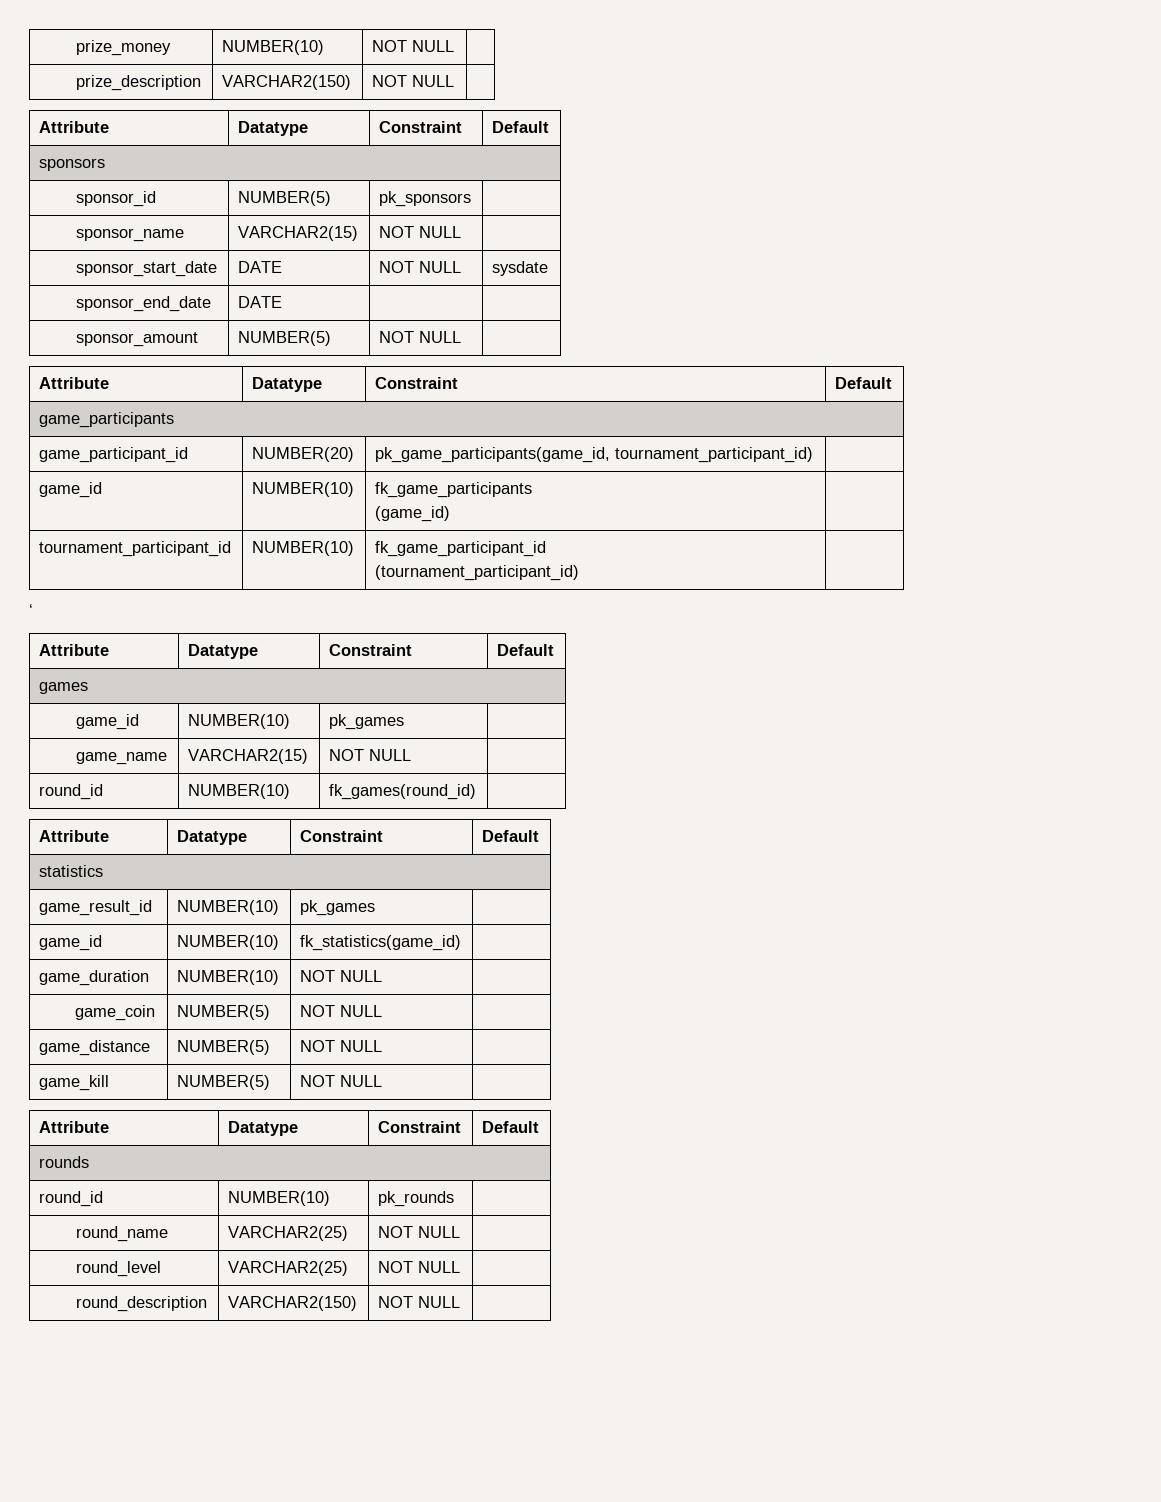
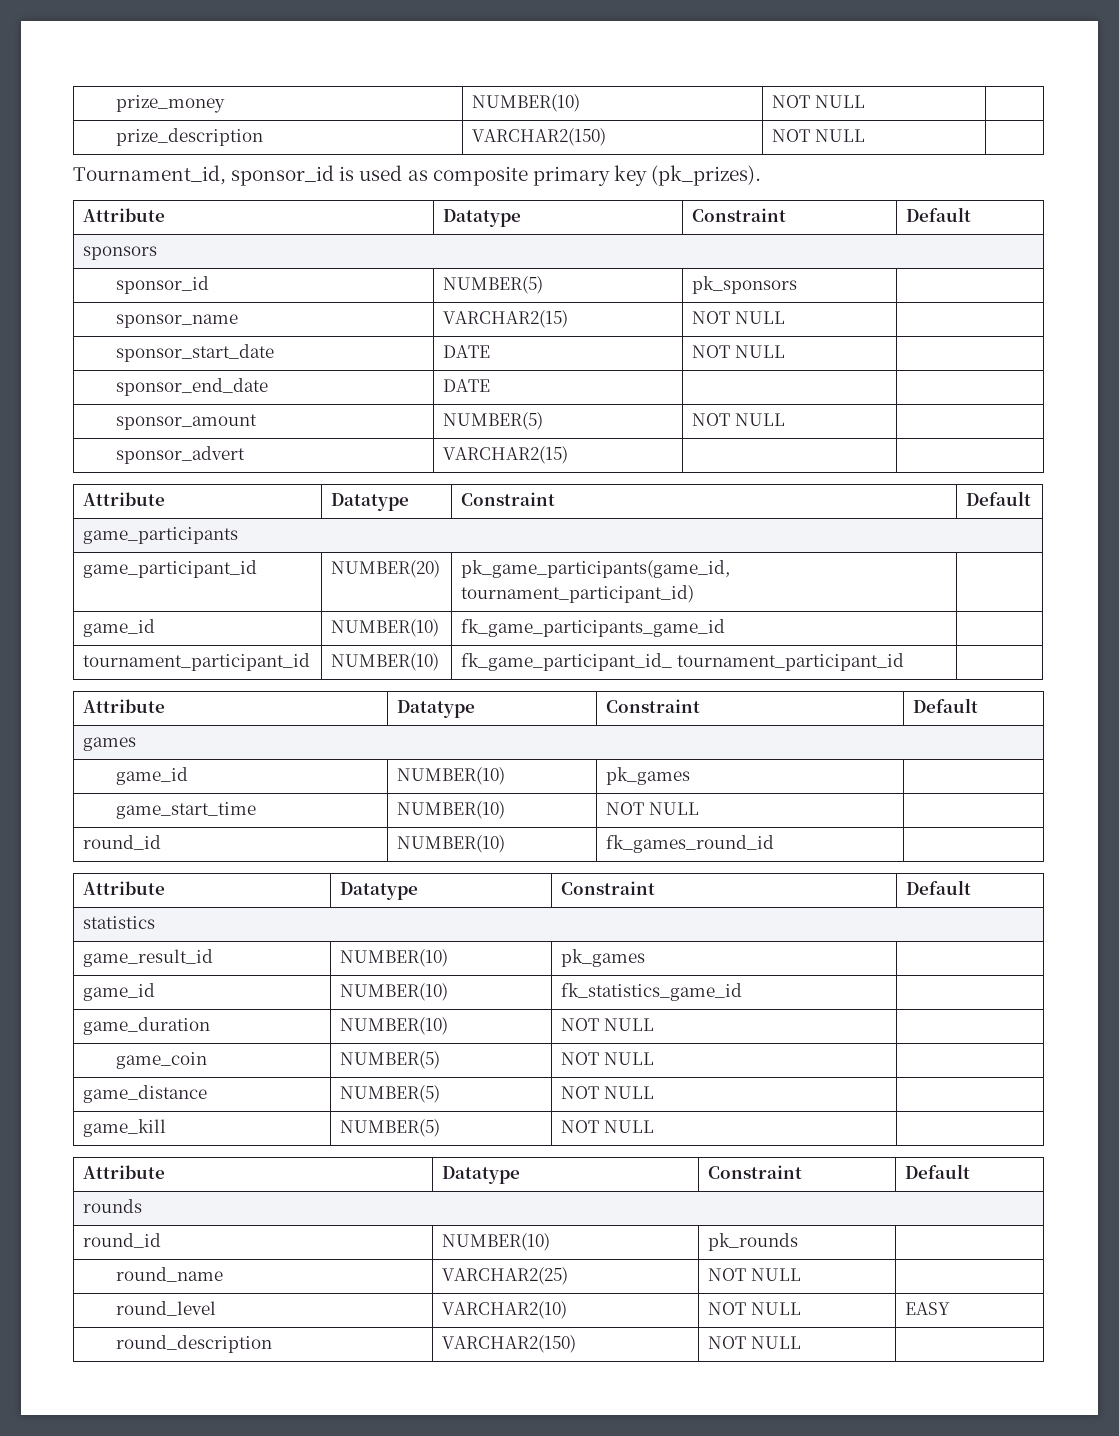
+ Tournament_id, sponsor_id is used as composite primary key (pk_prizes).
- sponsor_start_date | DATE | NOT NULL | sysdate
+ sponsor_start_date | DATE | NOT NULL |
+ sponsor_advert | VARCHAR2(15) | |
- game_id | NUMBER(10) | fk_game_participants
- (game_id) |
+ game_id | NUMBER(10) | fk_game_participants_game_id |
- tournament_participant_id | NUMBER(10) | fk_game_participant_id
- (tournament_participant_id) |
- ‘
+ tournament_participant_id | NUMBER(10) | fk_game_participant_id_ tournament_participant_id |
- game_name | VARCHAR2(15) | NOT NULL |
+ game_start_time | NUMBER(10) | NOT NULL |
- round_id | NUMBER(10) | fk_games(round_id) |
+ round_id | NUMBER(10) | fk_games_round_id |
- game_id | NUMBER(10) | fk_statistics(game_id) |
+ game_id | NUMBER(10) | fk_statistics_game_id |
- round_level | VARCHAR2(25) | NOT NULL |
+ round_level | VARCHAR2(10) | NOT NULL | EASY

